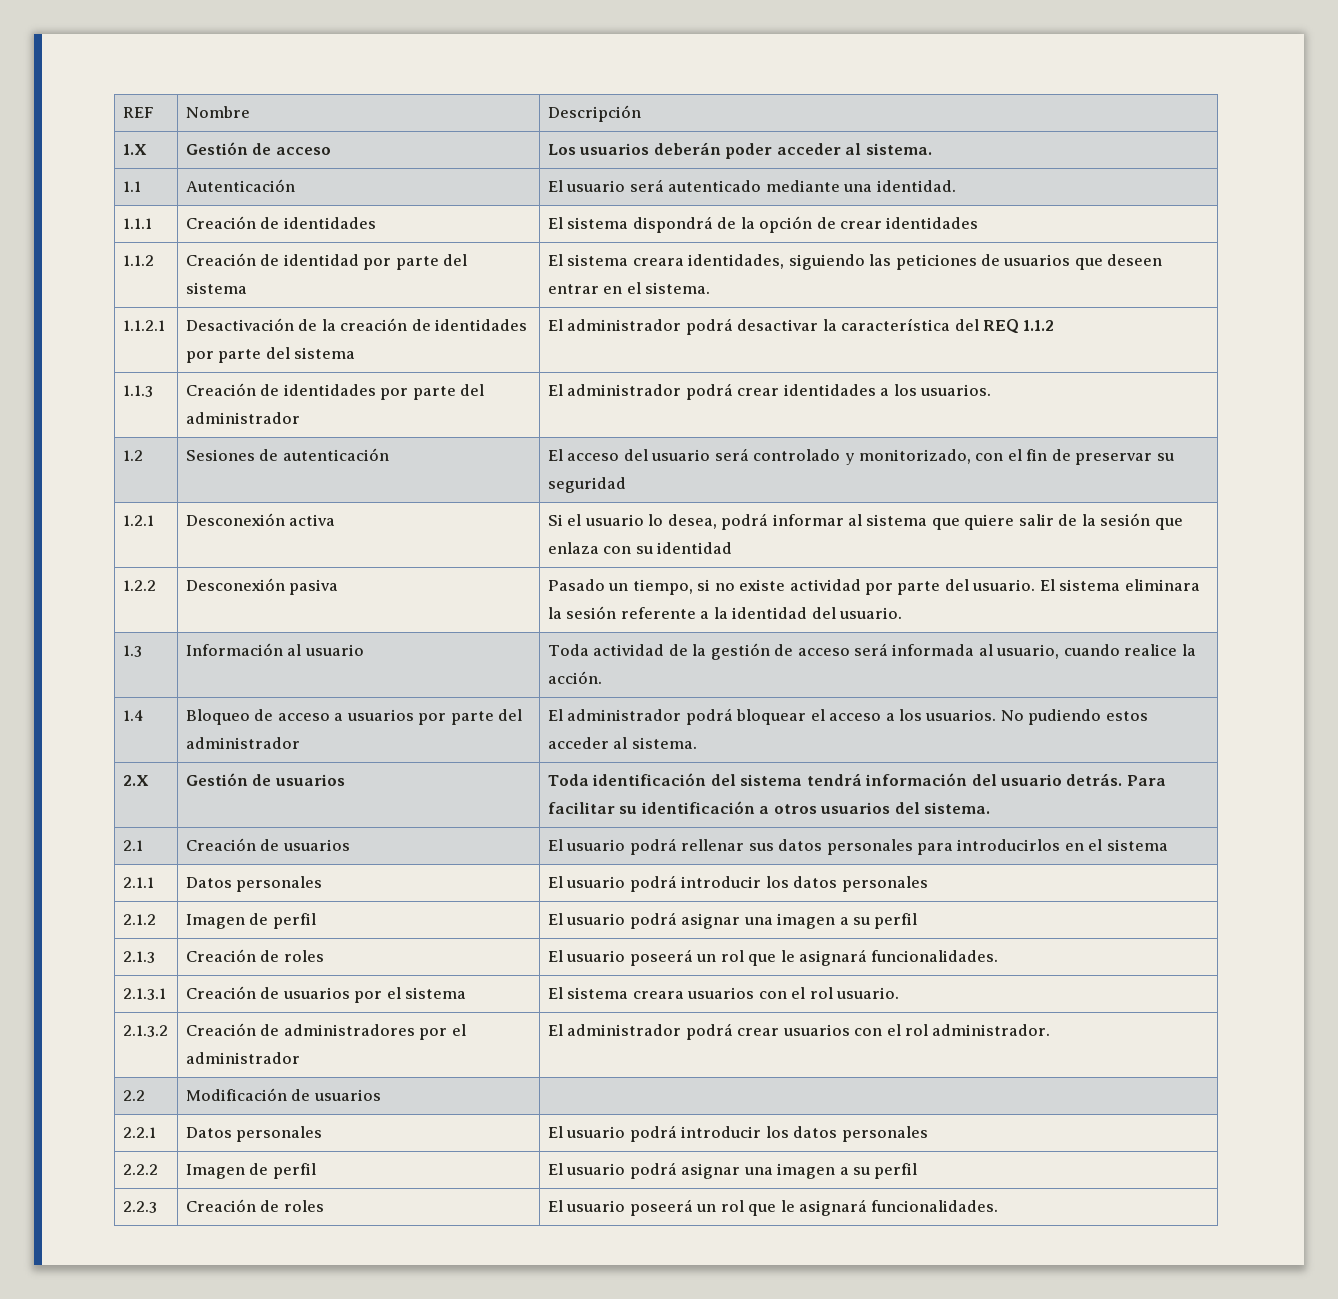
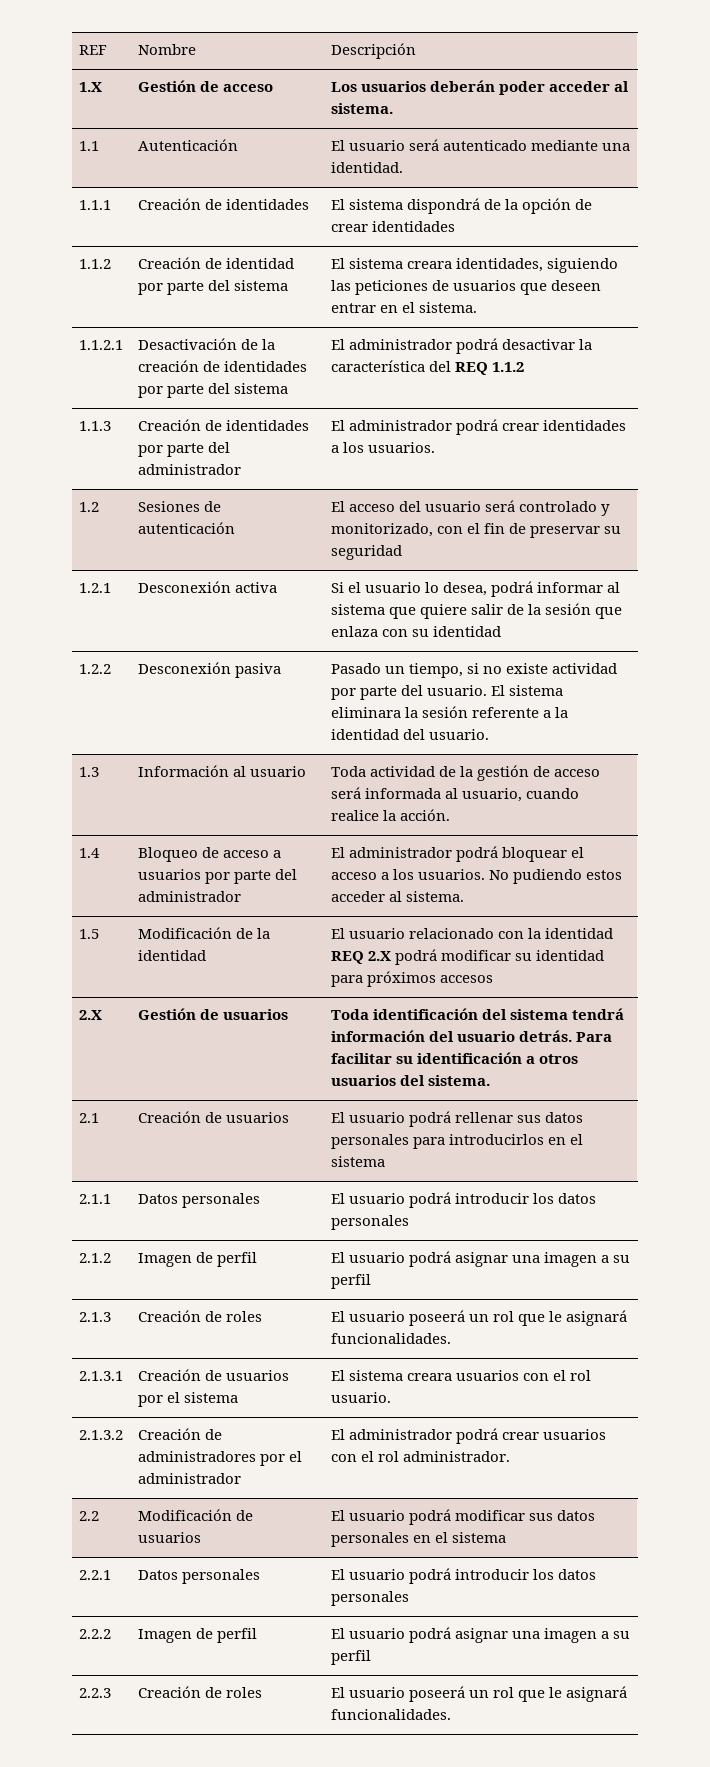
+ 1.5 | Modificación de la identidad | El usuario relacionado con la identidad REQ 2.X podrá modificar su identidad para próximos accesos
- 2.2 | Modificación de usuarios |
+ 2.2 | Modificación de usuarios | El usuario podrá modificar sus datos personales en el sistema

